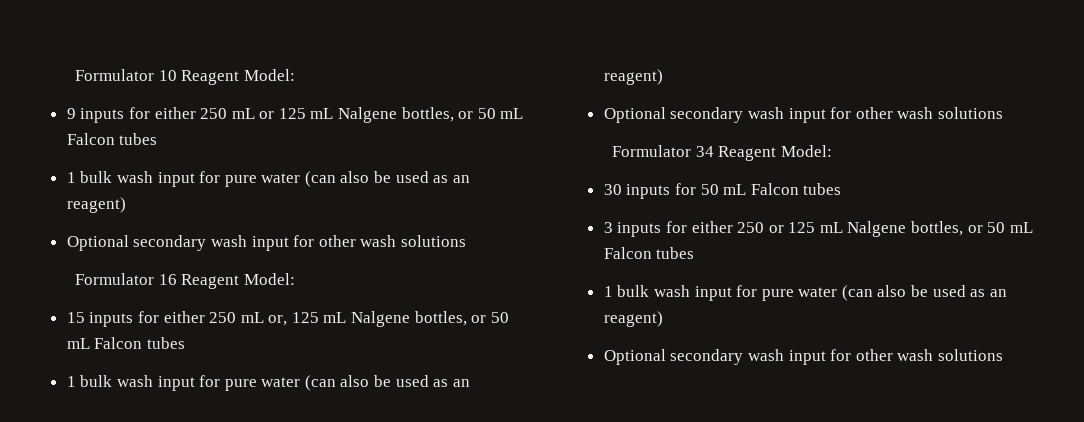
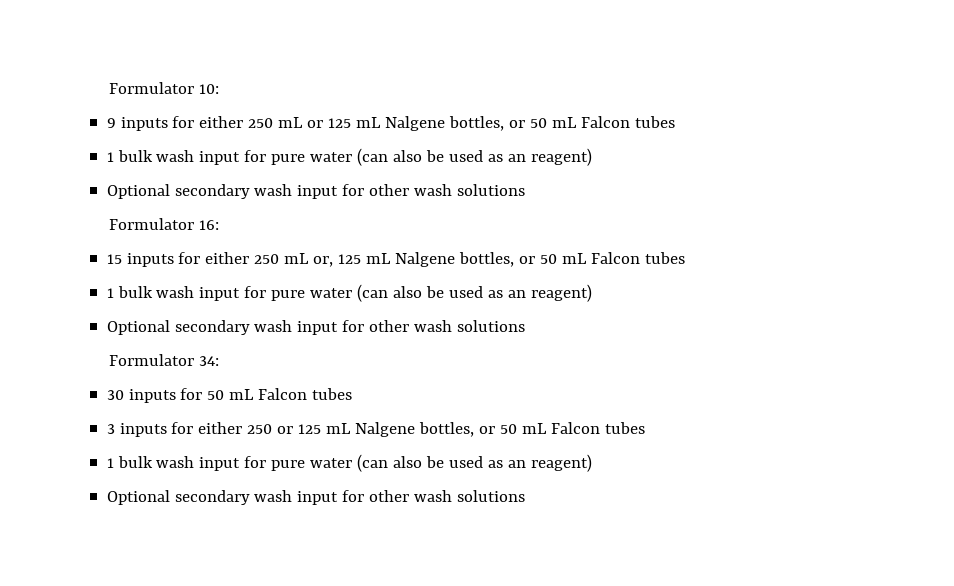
- Formulator 10 Reagent Model:
+ Formulator 10:
- Formulator 16 Reagent Model:
+ Formulator 16:
- Formulator 34 Reagent Model:
+ Formulator 34:

